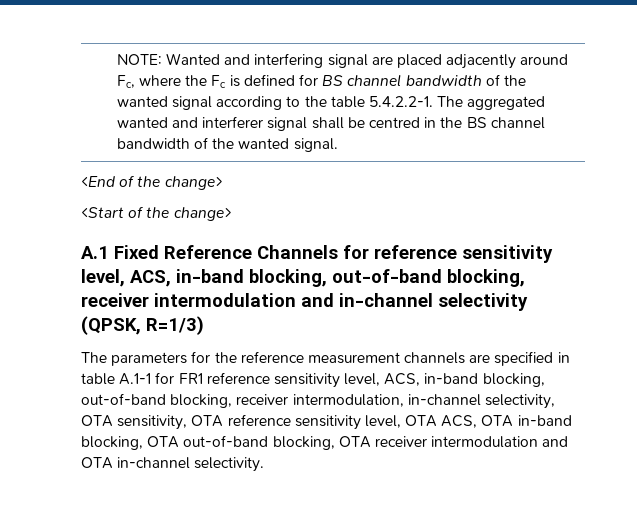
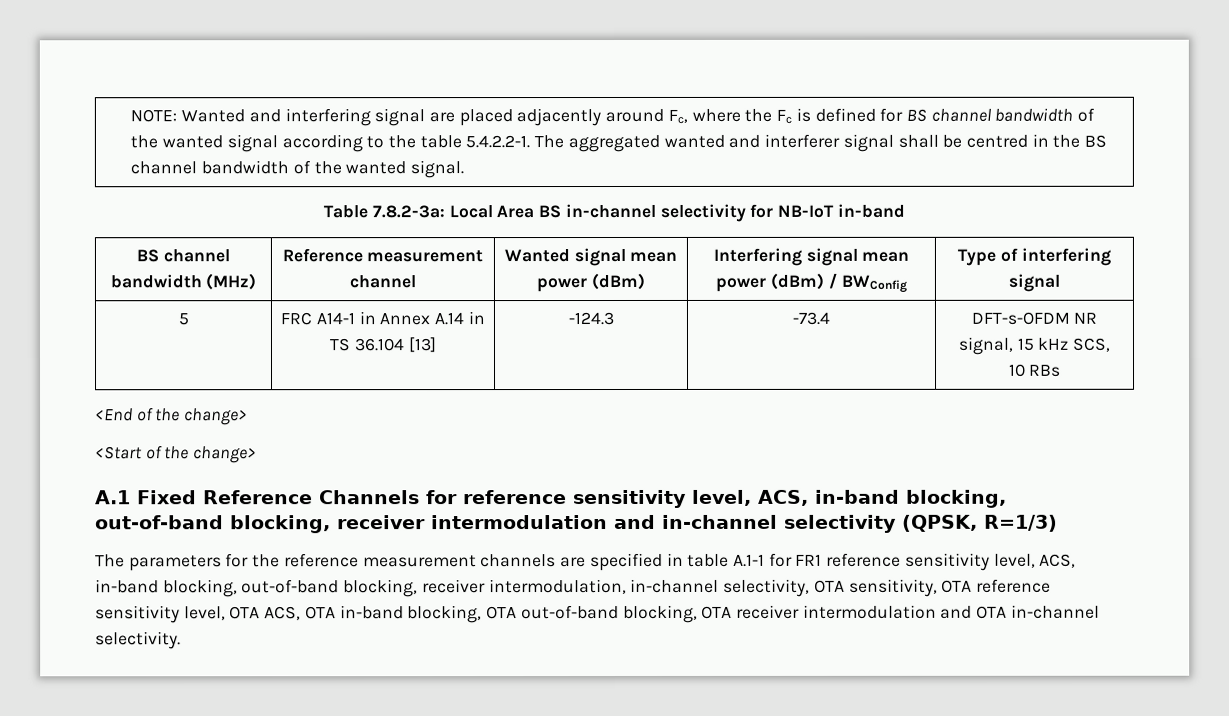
+ Table 7.8.2-3a: Local Area BS in-channel selectivity for NB-IoT in-band
+ BS channel bandwidth (MHz) | Reference measurement channel | Wanted signal mean power (dBm) | Interfering signal mean power (dBm) / BWConfig | Type of interfering signal
+ 5 | FRC A14-1 in Annex A.14 in TS 36.104 [13] | -124.3 | -73.4 | DFT-s-OFDM NR signal, 15 kHz SCS,
+ 10 RBs

